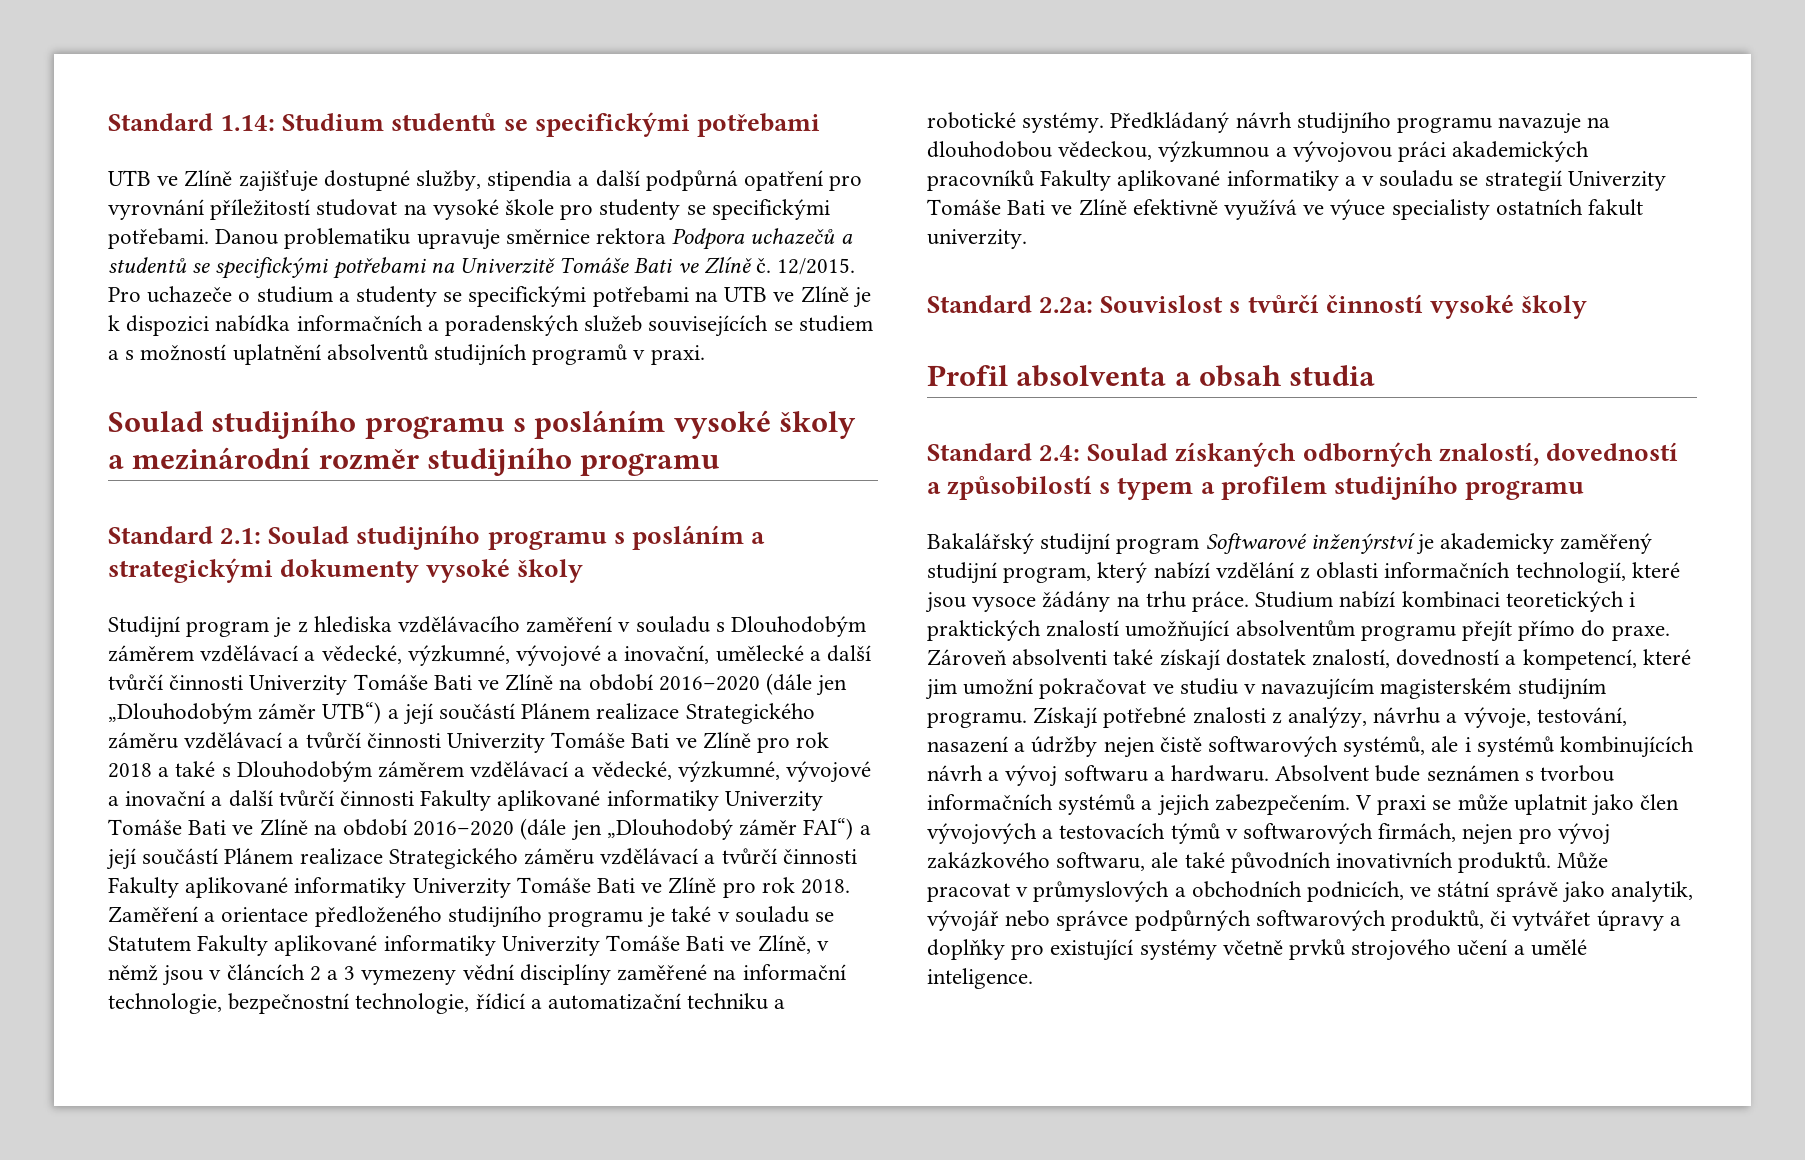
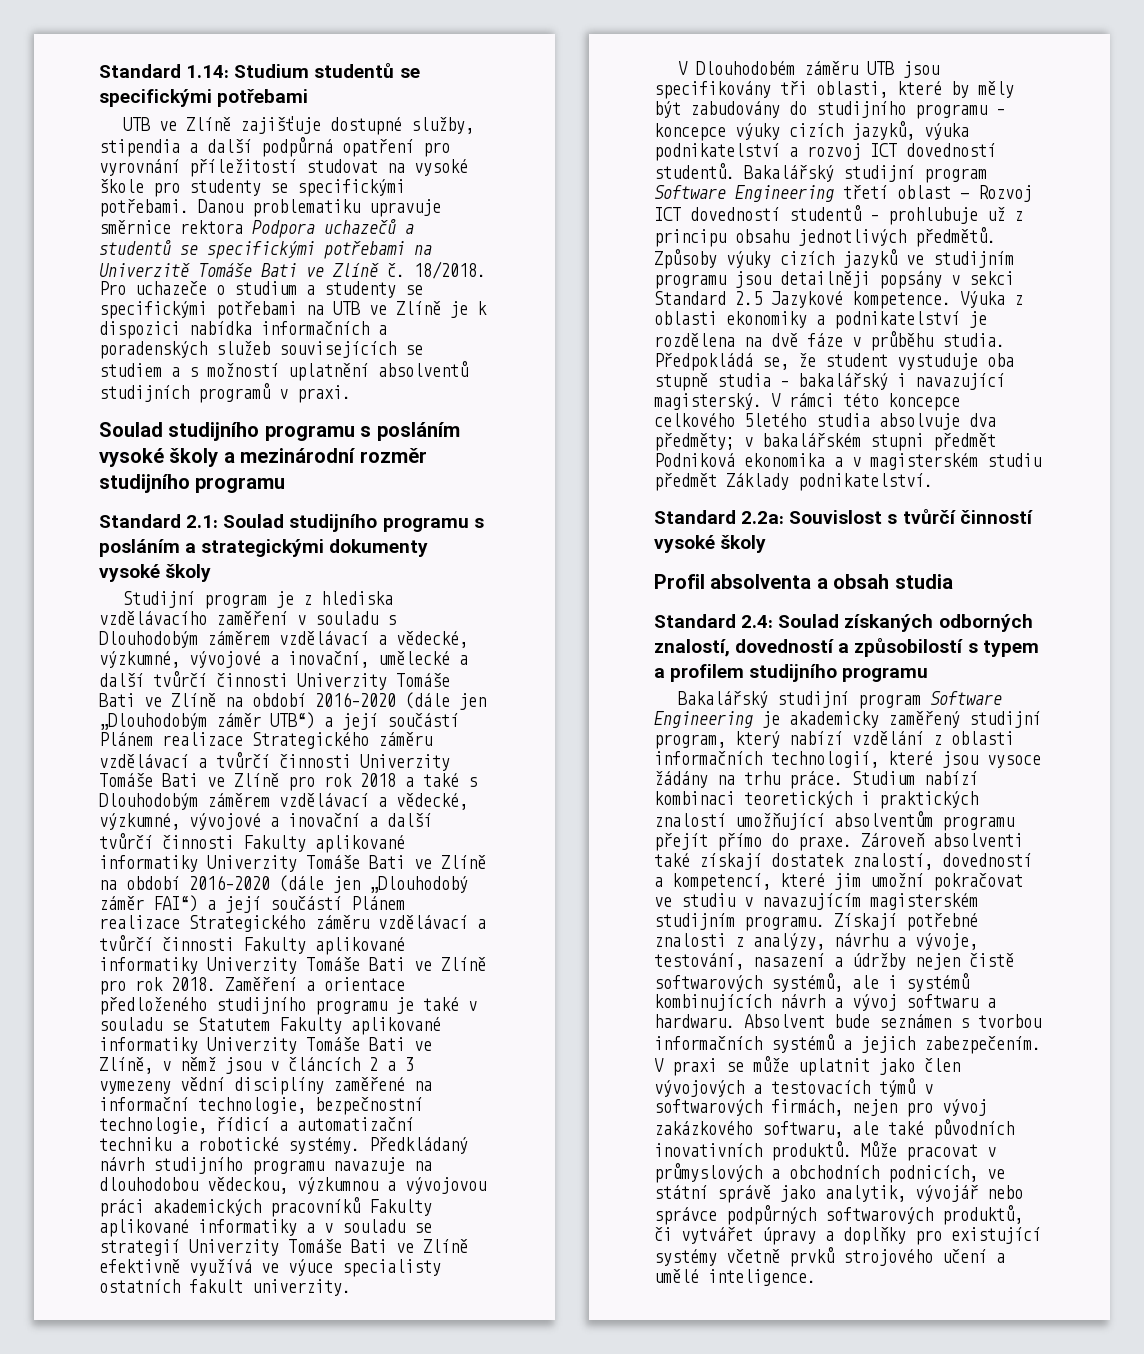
- 12/2015.
+ 18/2018.
+ V Dlouhodobém záměru UTB jsou specifikovány tři oblasti, které by měly být zabudovány do studijního programu – koncepce výuky cizích jazyků, výuka podnikatelství a rozvoj ICT dovedností studentů. Bakalářský studijní program Software Engineering třetí oblast - Rozvoj ICT dovedností studentů – prohlubuje už z principu obsahu jednotlivých předmětů. Způsoby výuky cizích jazyků ve studijním programu jsou detailněji popsány v sekci Standard 2.5 Jazykové kompetence. Výuka z oblasti ekonomiky a podnikatelství je rozdělena na dvě fáze v průběhu studia. Předpokládá se, že student vystuduje oba stupně studia – bakalářský i navazující magisterský. V rámci této koncepce celkového 5letého studia absolvuje dva předměty; v bakalářském stupni předmět Podniková ekonomika a v magisterském studiu předmět Základy podnikatelství.
- Bakalářský studijní program Softwarové inženýrství je akademicky zaměřený studijní program, který nabízí vzdělání z oblasti informačních technologií, které jsou vysoce žádány na trhu práce.
+ Bakalářský studijní program Software Engineering je akademicky zaměřený studijní program, který nabízí vzdělání z oblasti informačních technologií, které jsou vysoce žádány na trhu práce.

